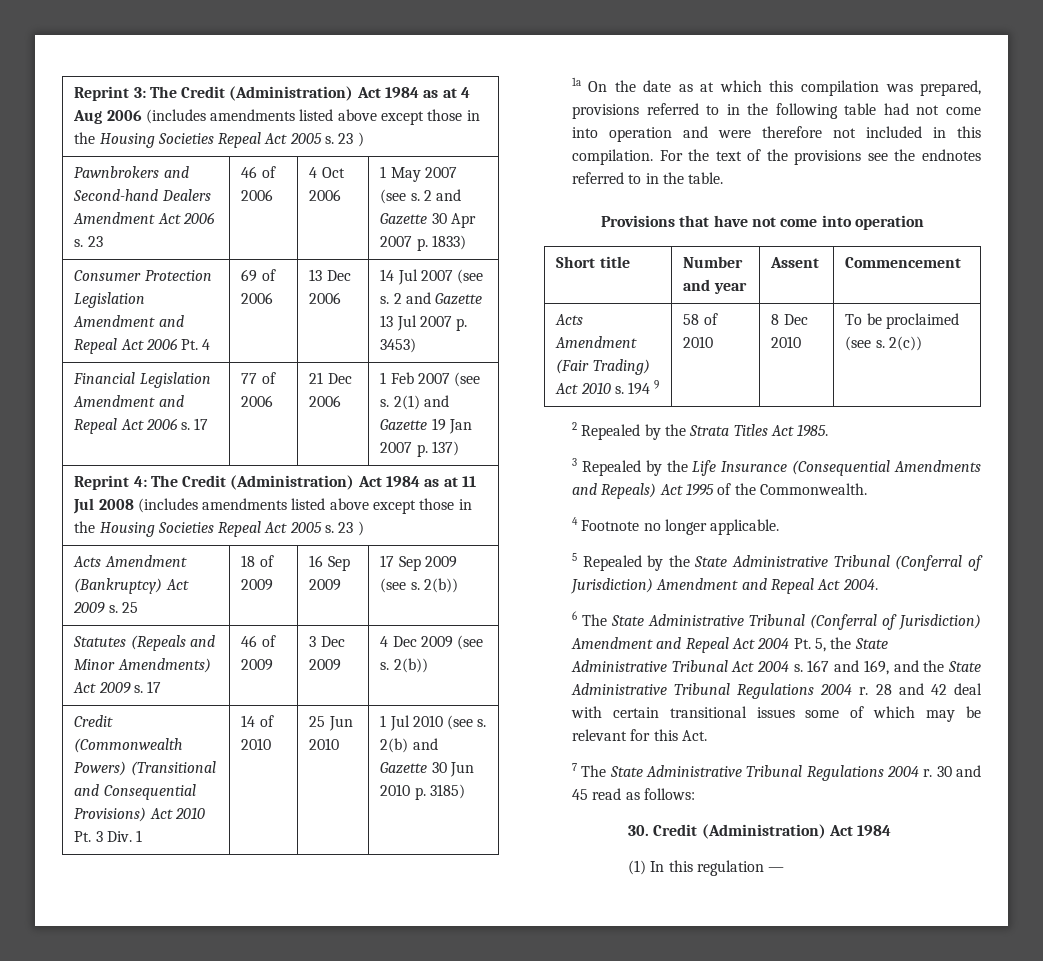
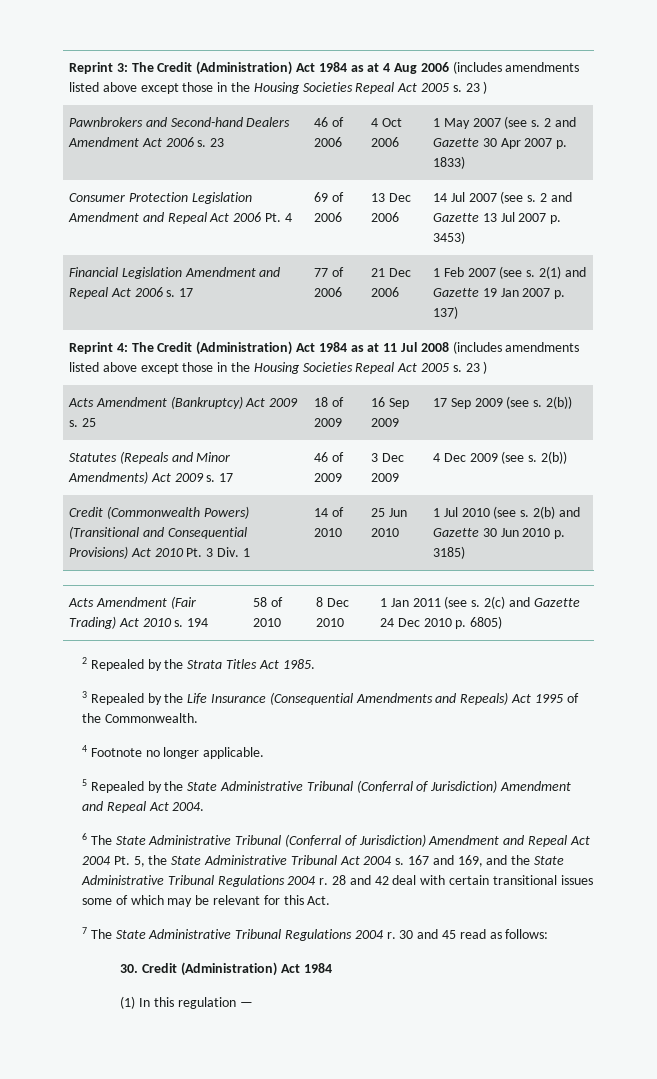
- 1a On the date as at which this compilation was prepared, provisions referred to in the following table had not come into operation and were therefore not included in this compilation. For the text of the provisions see the endnotes referred to in the table.
- Provisions that have not come into operation
- Short title | Number and year | Assent | Commencement
- Acts Amendment (Fair Trading) Act 2010 s. 194 9 | 58 of 2010 | 8 Dec 2010 | To be proclaimed (see s. 2(c))
+ Acts Amendment (Fair Trading) Act 2010 s. 194 | 58 of 2010 | 8 Dec 2010 | 1 Jan 2011 (see s. 2(c) and Gazette 24 Dec 2010 p. 6805)

